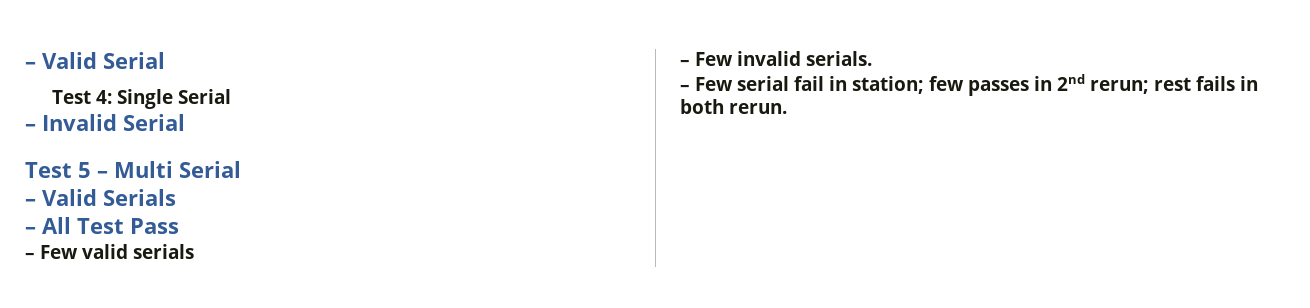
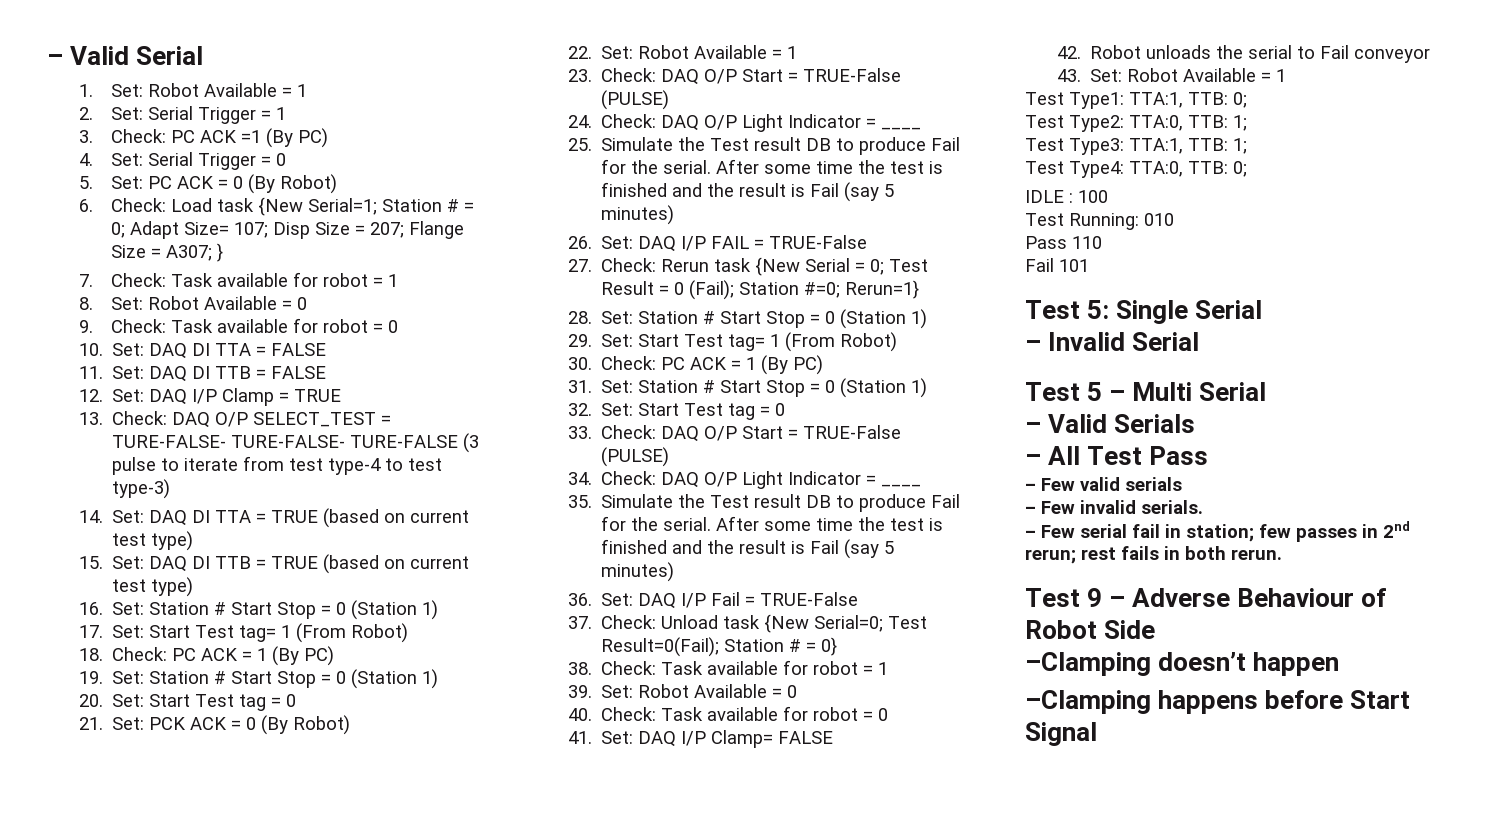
- Test 4: Single Serial
+ 1. Set: Robot Available = 1
+ 2. Set: Serial Trigger = 1
+ 3. Check: PC ACK =1 (By PC)
+ 4. Set: Serial Trigger = 0
+ 5. Set: PC ACK = 0 (By Robot)
+ 6. Check: Load task {New Serial=1; Station # = 0; Adapt Size= 107; Disp Size = 207; Flange Size = A307; }
+ 7. Check: Task available for robot = 1
+ 8. Set: Robot Available = 0
+ 9. Check: Task available for robot = 0
+ 10. Set: DAQ DI TTA = FALSE
+ 11. Set: DAQ DI TTB = FALSE
+ 12. Set: DAQ I/P Clamp = TRUE
+ 13. Check: DAQ O/P SELECT_TEST = TURE-FALSE- TURE-FALSE- TURE-FALSE (3 pulse to iterate from test type-4 to test type-3)
+ 14. Set: DAQ DI TTA = TRUE (based on current test type)
+ 15. Set: DAQ DI TTB = TRUE (based on current test type)
+ 16. Set: Station # Start Stop = 0 (Station 1)
+ 17. Set: Start Test tag= 1 (From Robot)
+ 18. Check: PC ACK = 1 (By PC)
+ 19. Set: Station # Start Stop = 0 (Station 1)
+ 20. Set: Start Test tag = 0
+ 21. Set: PCK ACK = 0 (By Robot)
+ 22. Set: Robot Available = 1
+ 23. Check: DAQ O/P Start = TRUE-False (PULSE)
+ 24. Check: DAQ O/P Light Indicator = ____
+ 25. Simulate the Test result DB to produce Fail for the serial. After some time the test is finished and the result is Fail (say 5 minutes)
+ 26. Set: DAQ I/P FAIL = TRUE-False
+ 27. Check: Rerun task {New Serial = 0; Test Result = 0 (Fail); Station #=0; Rerun=1}
+ 28. Set: Station # Start Stop = 0 (Station 1)
+ 29. Set: Start Test tag= 1 (From Robot)
+ 30. Check: PC ACK = 1 (By PC)
+ 31. Set: Station # Start Stop = 0 (Station 1)
+ 32. Set: Start Test tag = 0
+ 33. Check: DAQ O/P Start = TRUE-False (PULSE)
+ 34. Check: DAQ O/P Light Indicator = ____
+ 35. Simulate the Test result DB to produce Fail for the serial. After some time the test is finished and the result is Fail (say 5 minutes)
+ 36. Set: DAQ I/P Fail = TRUE-False
+ 37. Check: Unload task {New Serial=0; Test Result=0(Fail); Station # = 0}
+ 38. Check: Task available for robot = 1
+ 39. Set: Robot Available = 0
+ 40. Check: Task available for robot = 0
+ 41. Set: DAQ I/P Clamp= FALSE
+ 42. Robot unloads the serial to Fail conveyor
+ 43. Set: Robot Available = 1
+ Test Type1: TTA:1, TTB: 0;
+ Test Type2: TTA:0, TTB: 1;
+ Test Type3: TTA:1, TTB: 1;
+ Test Type4: TTA:0, TTB: 0;
+ IDLE : 100
+ Test Running: 010
+ Pass 110
+ Fail 101
+ Test 5: Single Serial
+ Test 9 – Adverse Behaviour of Robot Side
+ –Clamping doesn’t happen
+ –Clamping happens before Start Signal

